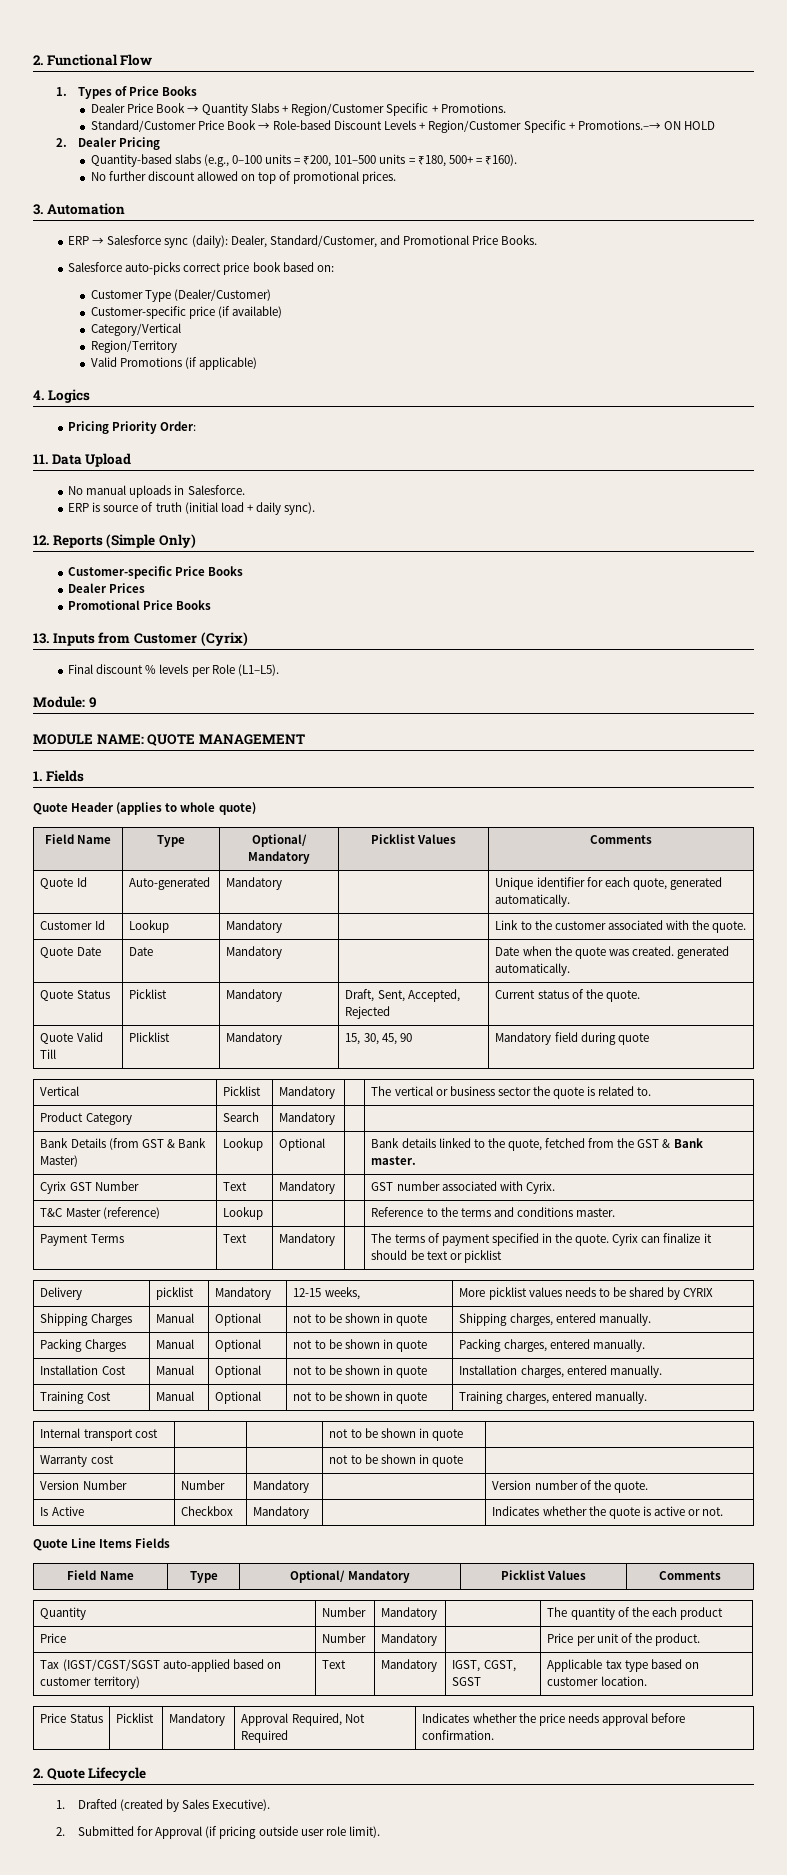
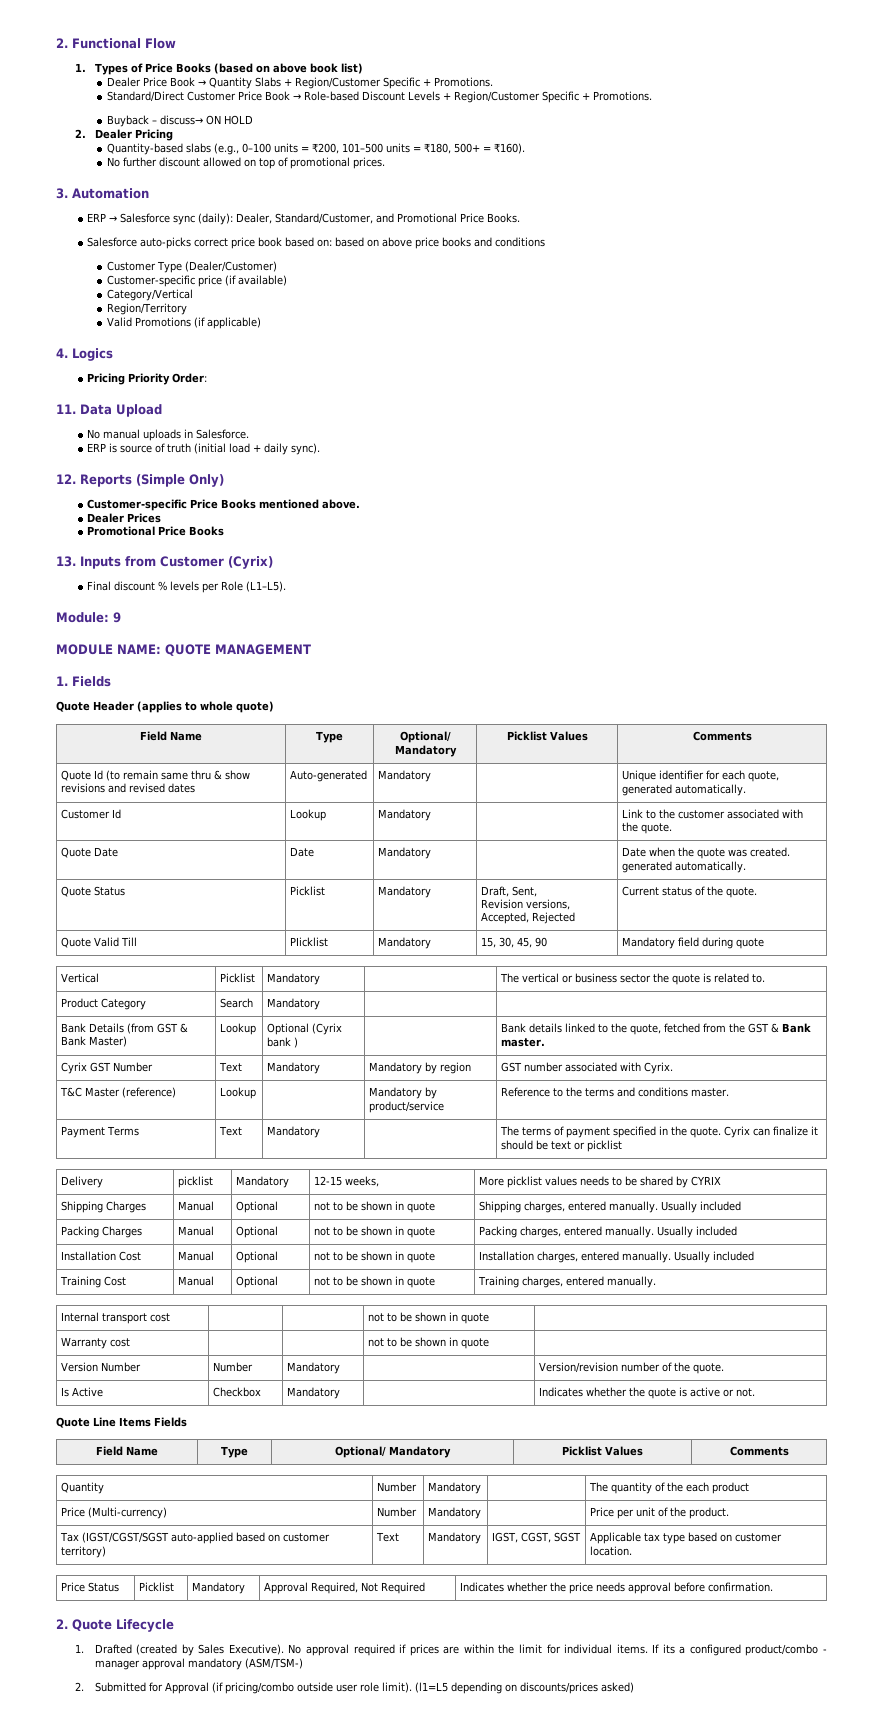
- 1. Types of Price Books
+ 1. Types of Price Books (based on above book list)
- Standard/Customer Price Book → Role-based Discount Levels + Region/Customer Specific + Promotions.–→ ON HOLD
+ Standard/Direct Customer Price Book → Role-based Discount Levels + Region/Customer Specific + Promotions.
+ Buyback – discuss→ ON HOLD
- Salesforce auto-picks correct price book based on:
+ Salesforce auto-picks correct price book based on: based on above price books and conditions
- Customer-specific Price Books
+ Customer-specific Price Books mentioned above.
- Quote Id | Auto-generated | Mandatory | | Unique identifier for each quote, generated automatically.
+ Quote Id (to remain same thru & show revisions and revised dates | Auto-generated | Mandatory | | Unique identifier for each quote, generated automatically.
- Quote Status | Picklist | Mandatory | Draft, Sent, Accepted, Rejected | Current status of the quote.
+ Quote Status | Picklist | Mandatory | Draft, Sent,
+ Revision versions, Accepted, Rejected | Current status of the quote.
- Bank Details (from GST & Bank Master) | Lookup | Optional | | Bank details linked to the quote, fetched from the GST & Bank master.
+ Bank Details (from GST & Bank Master) | Lookup | Optional (Cyrix bank ) | | Bank details linked to the quote, fetched from the GST & Bank master.
- Cyrix GST Number | Text | Mandatory | | GST number associated with Cyrix.
+ Cyrix GST Number | Text | Mandatory | Mandatory by region | GST number associated with Cyrix.
- T&C Master (reference) | Lookup | | | Reference to the terms and conditions master.
+ T&C Master (reference) | Lookup | | Mandatory by product/service | Reference to the terms and conditions master.
- Shipping Charges | Manual | Optional | not to be shown in quote | Shipping charges, entered manually.
+ Shipping Charges | Manual | Optional | not to be shown in quote | Shipping charges, entered manually. Usually included
- Packing Charges | Manual | Optional | not to be shown in quote | Packing charges, entered manually.
+ Packing Charges | Manual | Optional | not to be shown in quote | Packing charges, entered manually. Usually included
- Installation Cost | Manual | Optional | not to be shown in quote | Installation charges, entered manually.
+ Installation Cost | Manual | Optional | not to be shown in quote | Installation charges, entered manually. Usually included
- Version Number | Number | Mandatory | | Version number of the quote.
+ Version Number | Number | Mandatory | | Version/revision number of the quote.
- Price | Number | Mandatory | | Price per unit of the product.
+ Price (Multi-currency) | Number | Mandatory | | Price per unit of the product.
+ No approval required if prices are within the limit for individual items. If its a configured product/combo - manager approval mandatory (ASM/TSM-)
- 2. Submitted for Approval (if pricing outside user role limit).
+ 2. Submitted for Approval (if pricing/combo outside user role limit).
+ (l1=L5 depending on discounts/prices asked)

